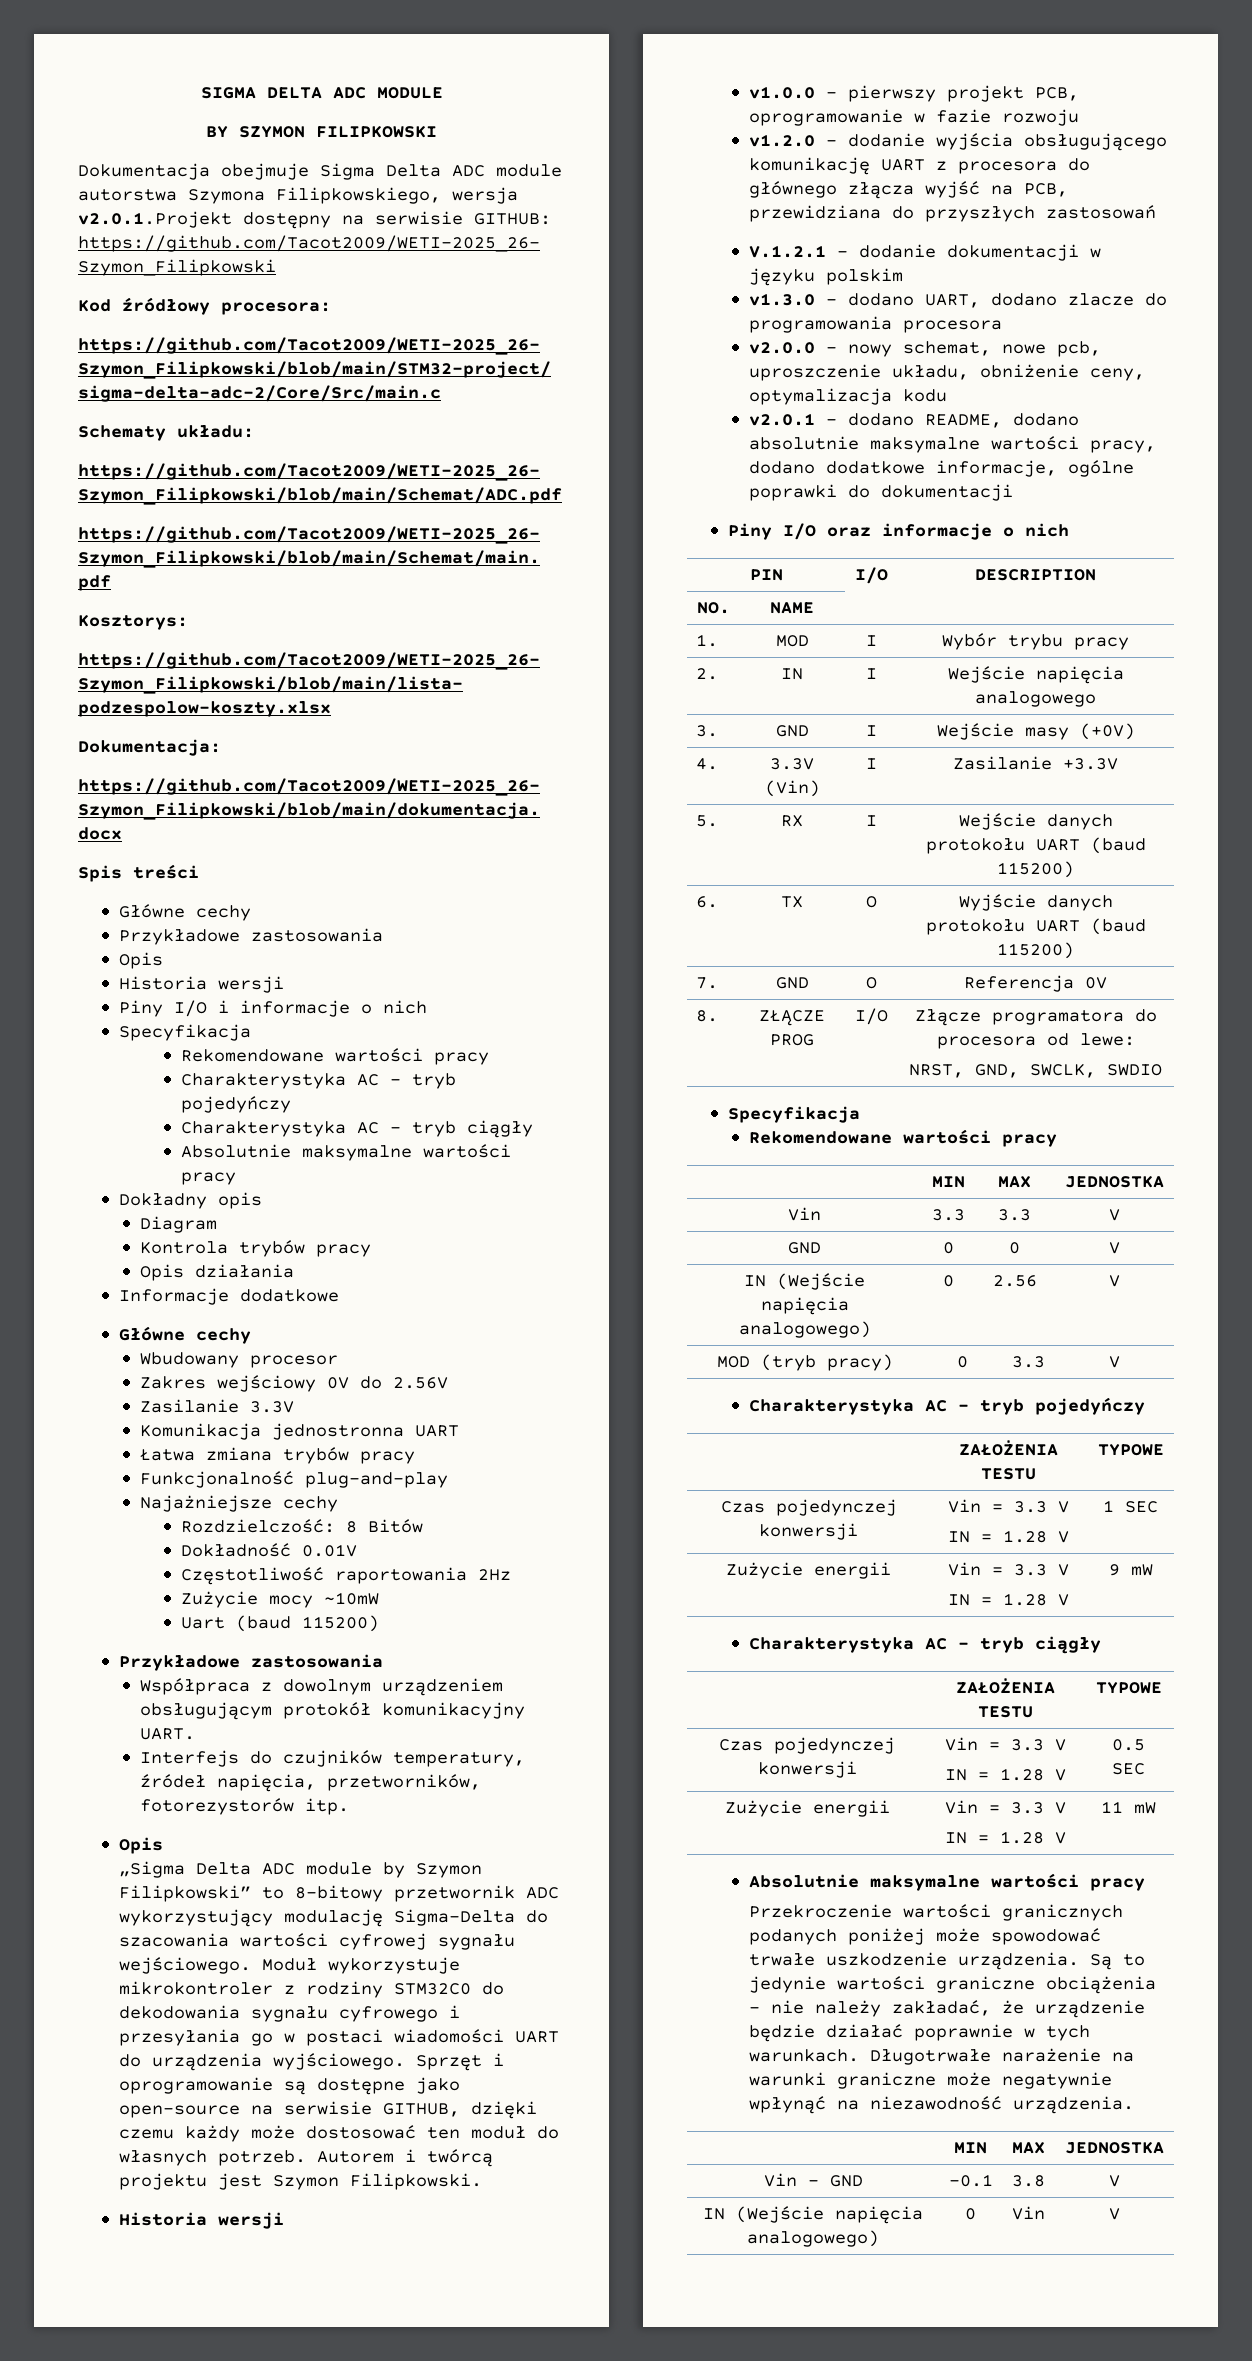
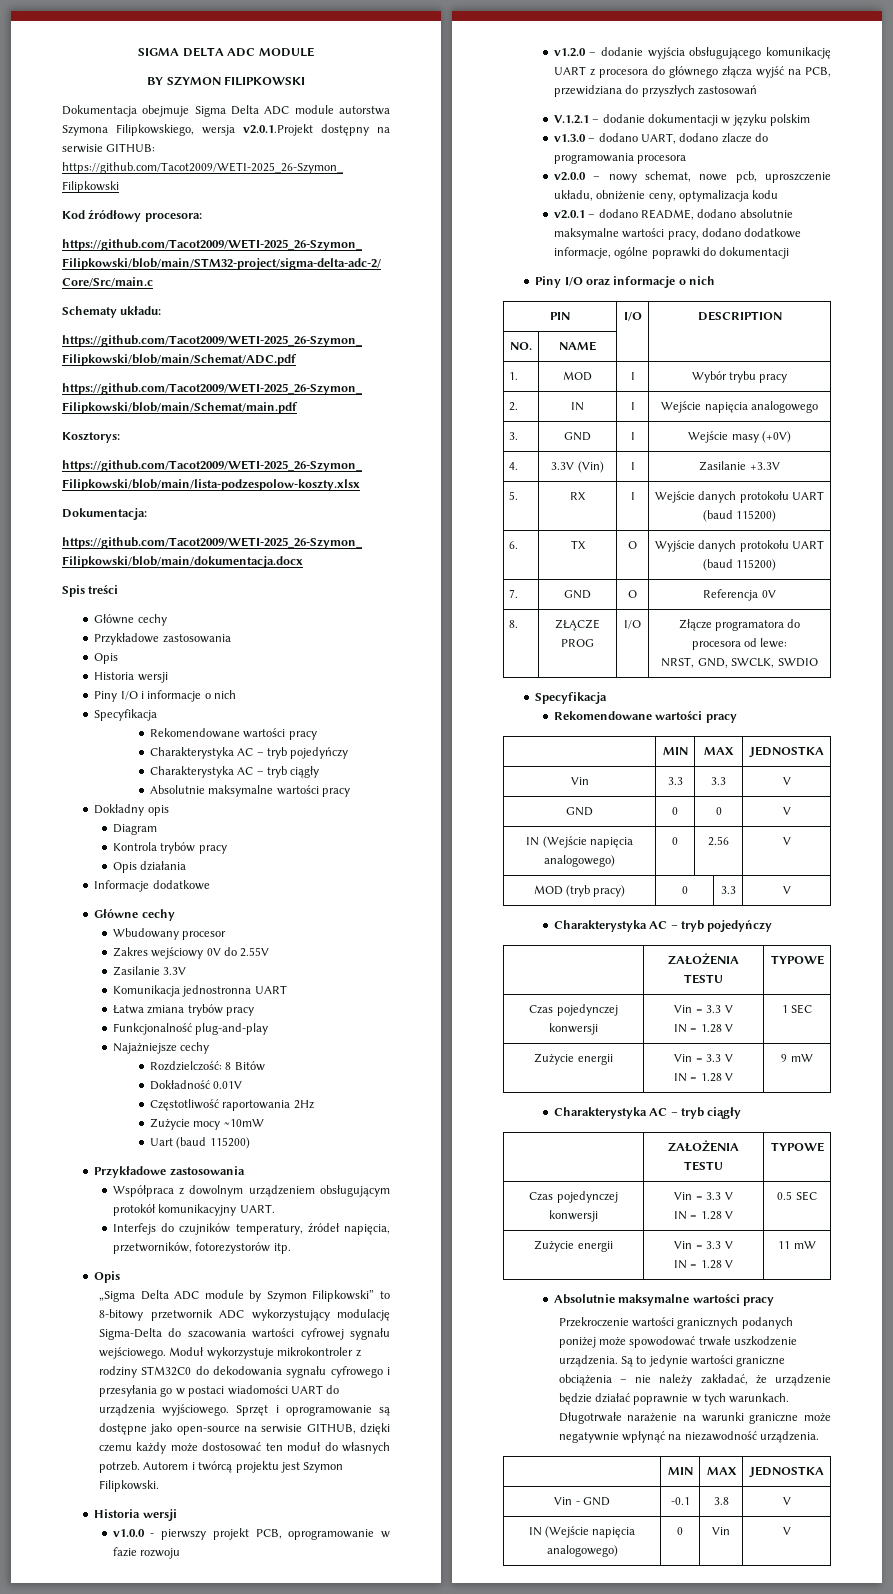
- Zakres wejściowy 0V do 2.56V
+ Zakres wejściowy 0V do 2.55V

